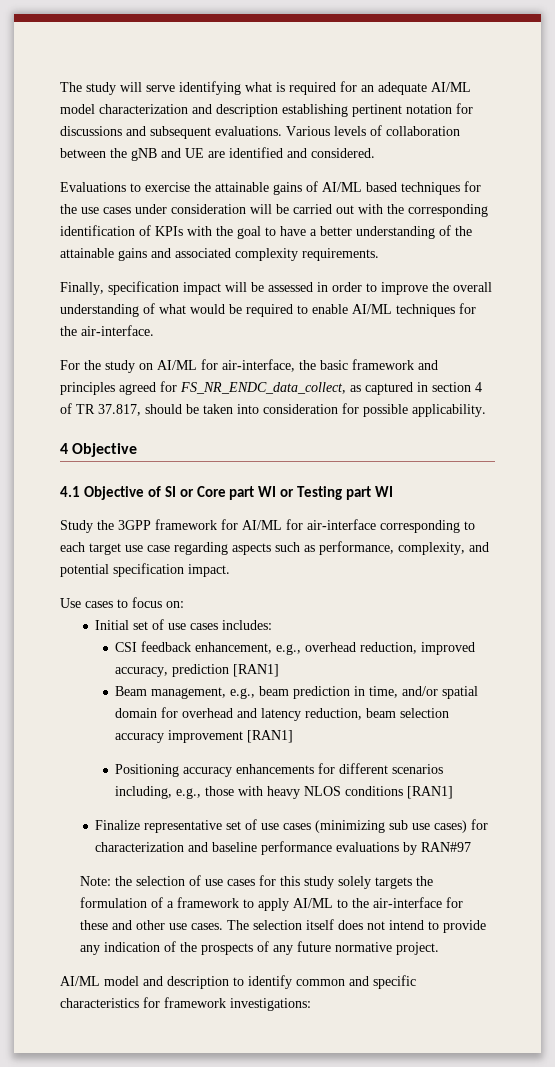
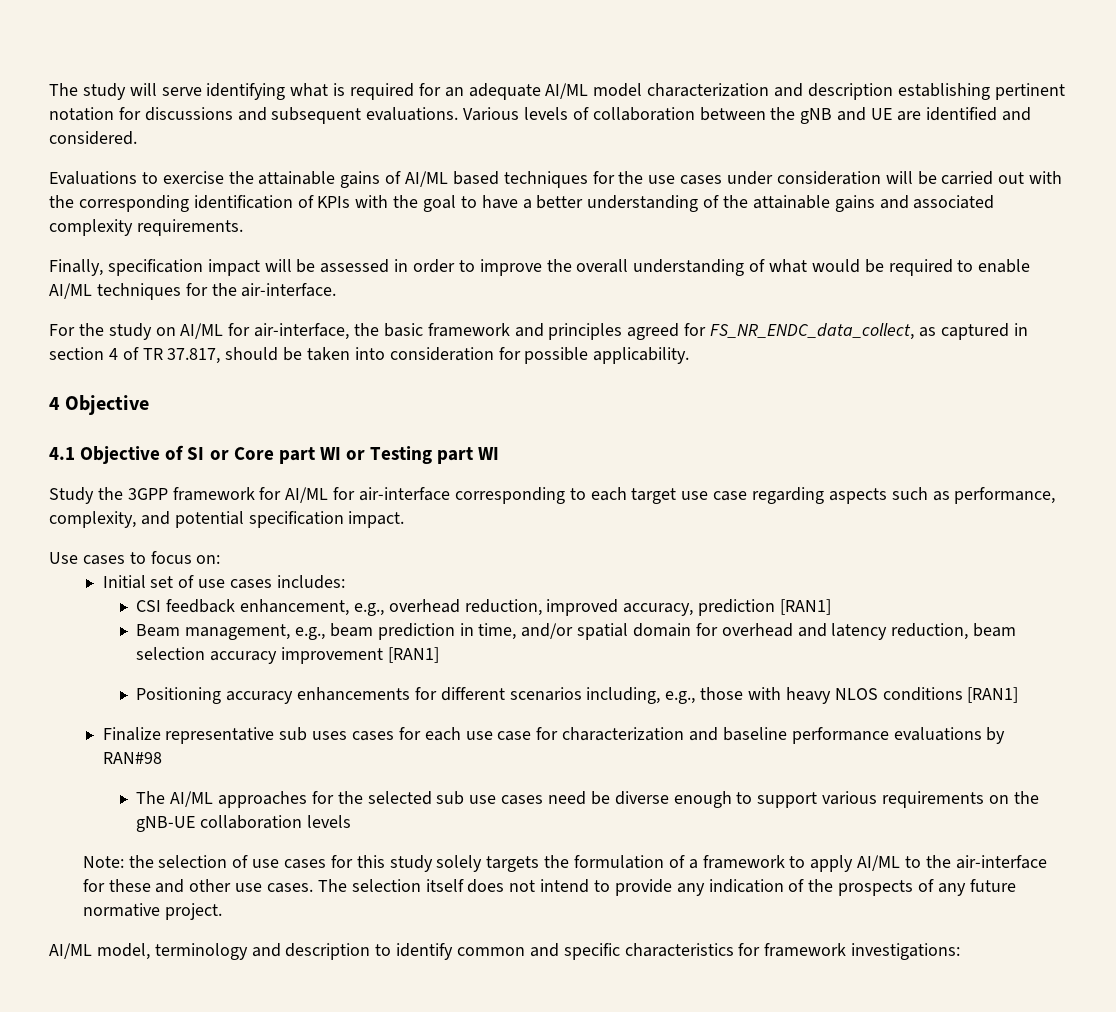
- Finalize representative set of use cases (minimizing sub use cases) for characterization and baseline performance evaluations by RAN#97
+ Finalize representative sub uses cases for each use case for characterization and baseline performance evaluations by RAN#98
+ The AI/ML approaches for the selected sub use cases need be diverse enough to support various requirements on the gNB-UE collaboration levels
- AI/ML model and description to identify common and specific characteristics for framework investigations:
+ AI/ML model, terminology and description to identify common and specific characteristics for framework investigations:

